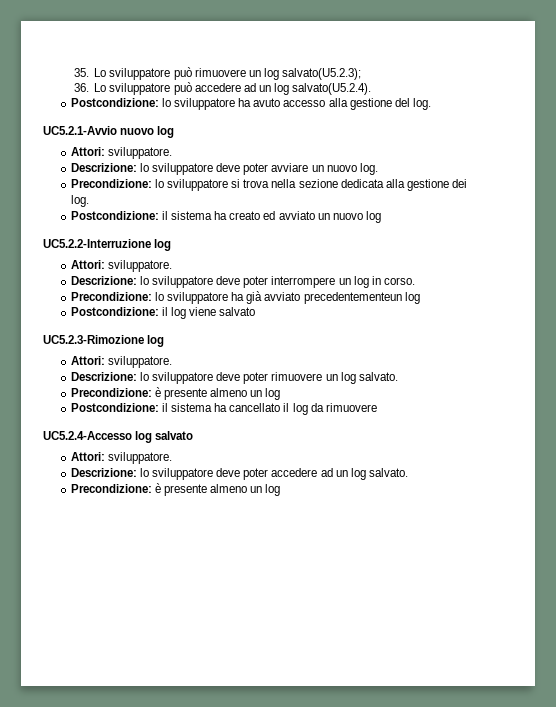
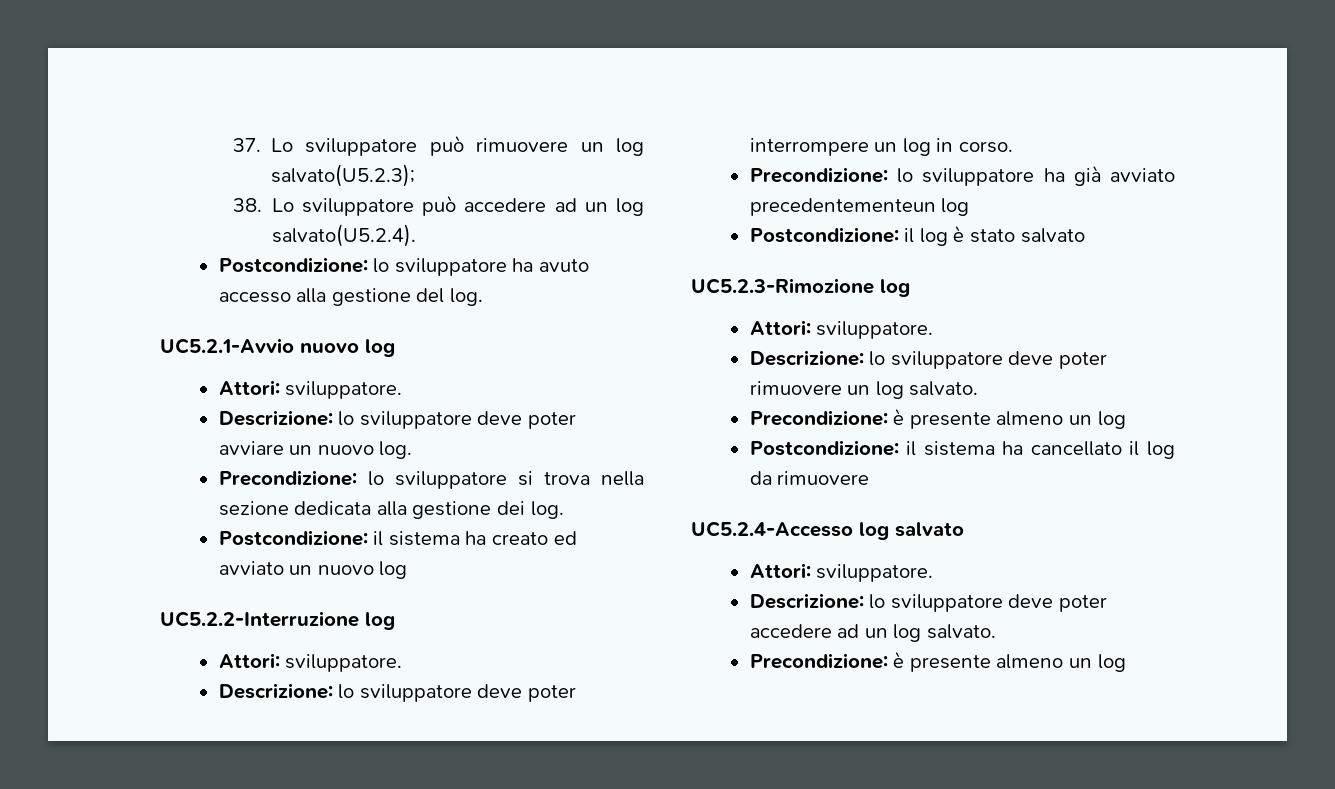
- 35. Lo sviluppatore può rimuovere un log salvato(U5.2.3);
+ 37. Lo sviluppatore può rimuovere un log salvato(U5.2.3);
- 36. Lo sviluppatore può accedere ad un log salvato(U5.2.4).
+ 38. Lo sviluppatore può accedere ad un log salvato(U5.2.4).
- Postcondizione: il log viene salvato
+ Postcondizione: il log è stato salvato

